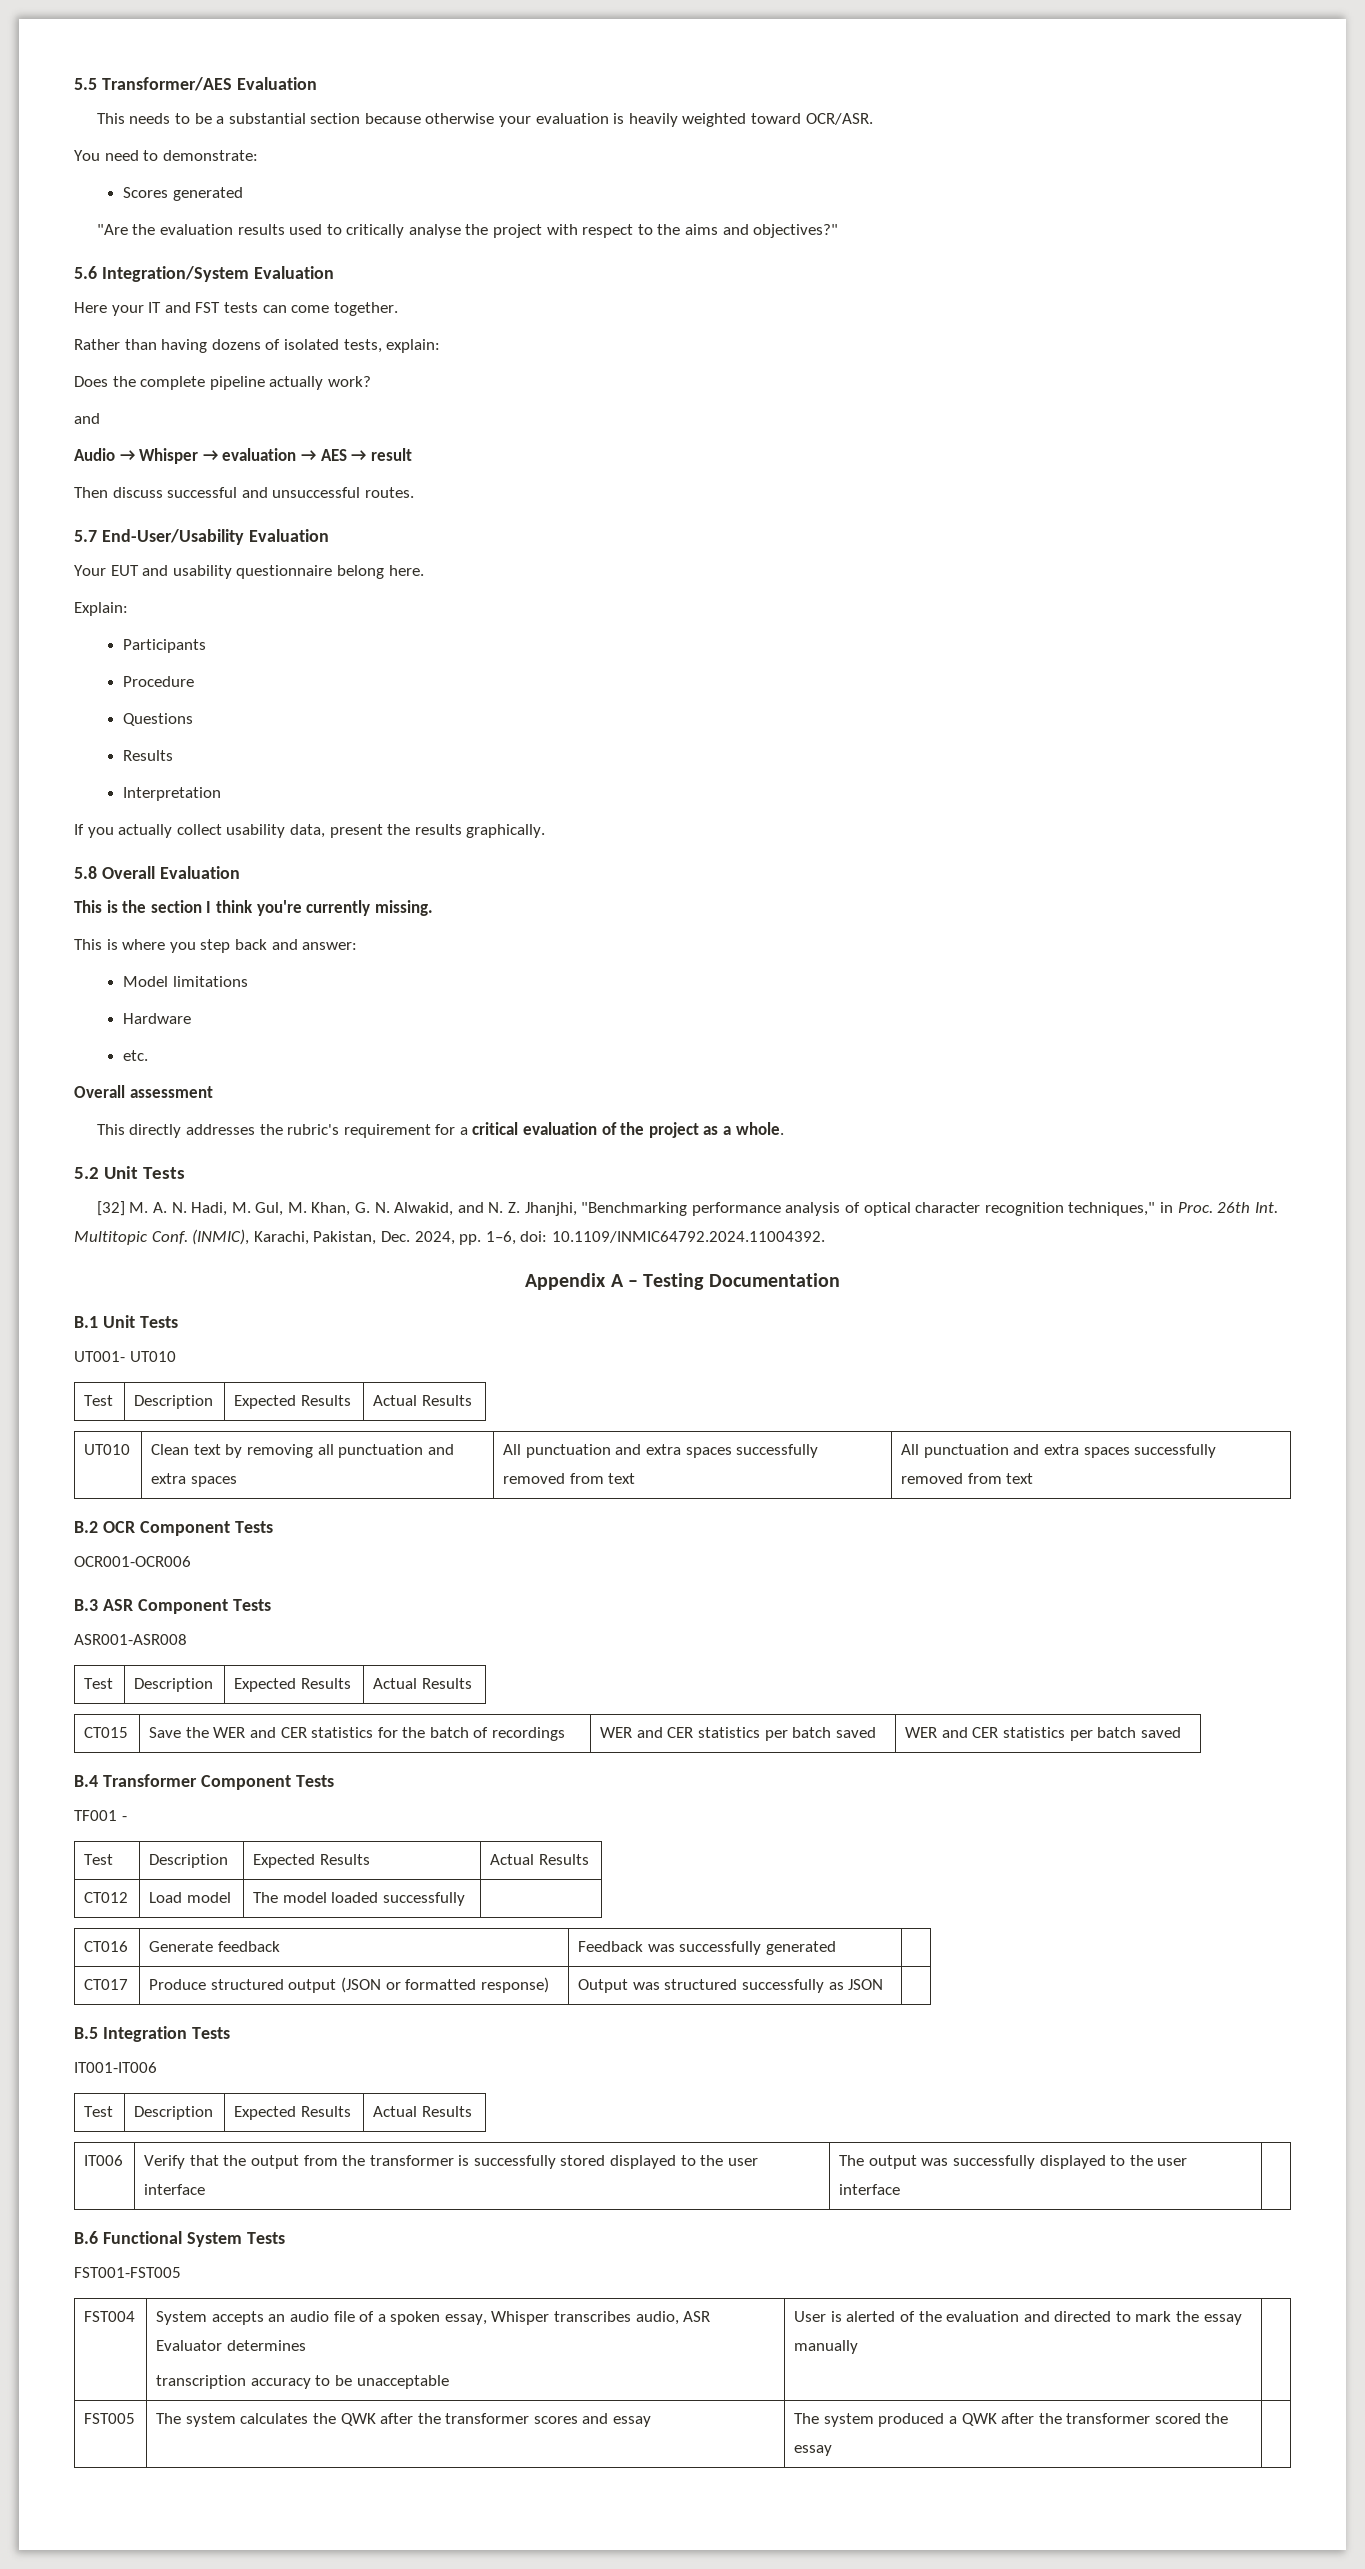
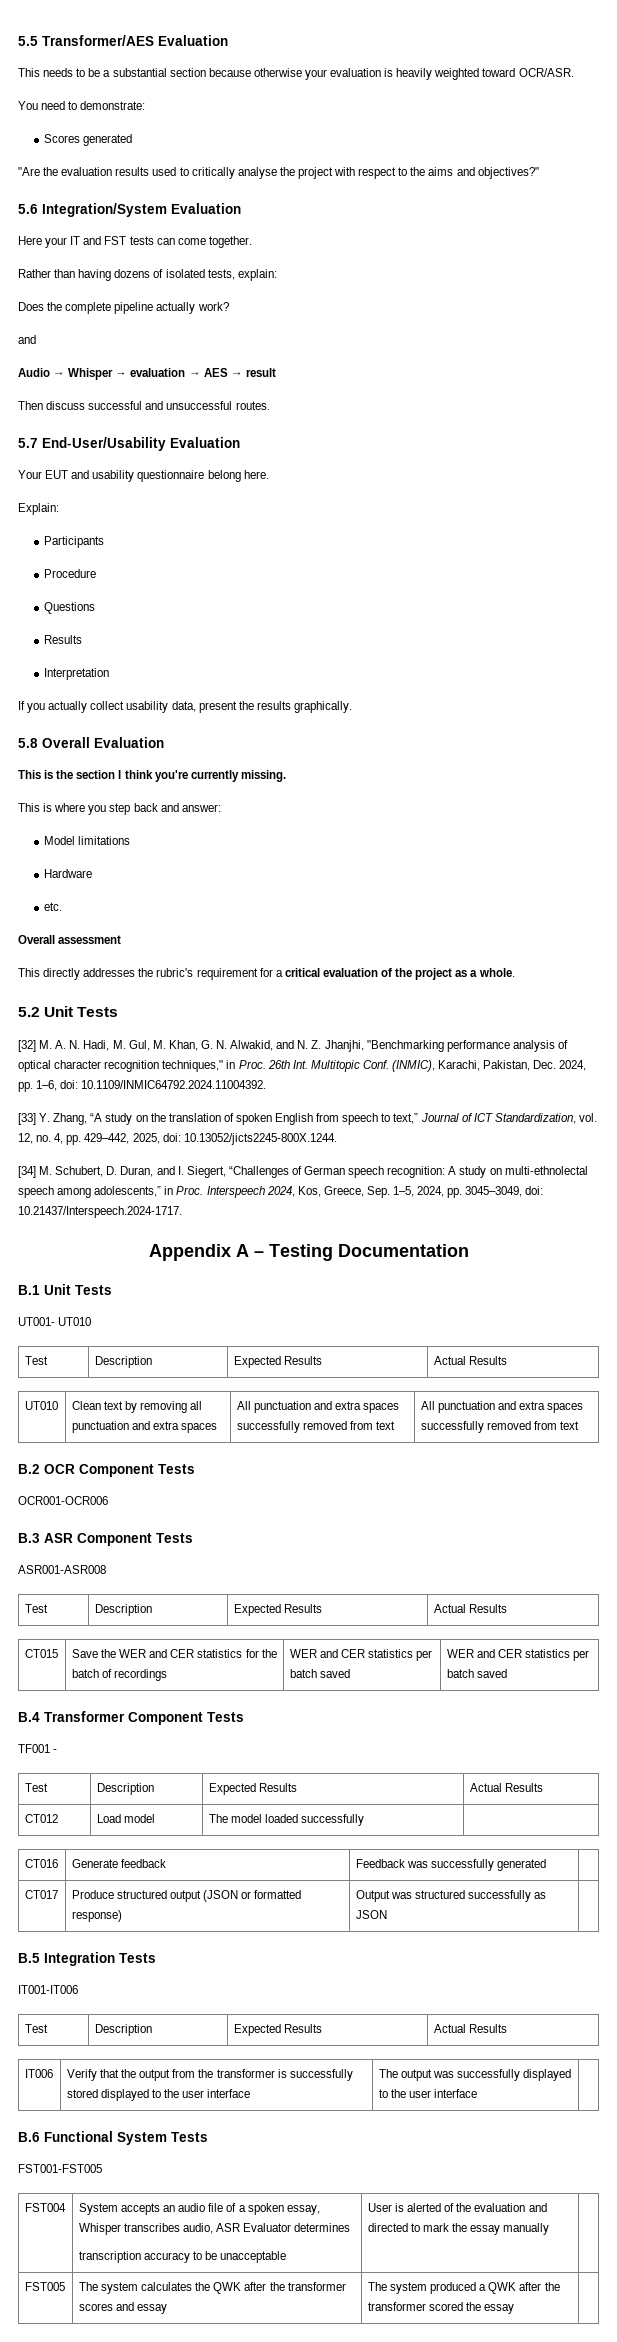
+ [33] Y. Zhang, “A study on the translation of spoken English from speech to text,” Journal of ICT Standardization, vol. 12, no. 4, pp. 429–442, 2025, doi: 10.13052/jicts2245-800X.1244.
+ [34] M. Schubert, D. Duran, and I. Siegert, “Challenges of German speech recognition: A study on multi-ethnolectal speech among adolescents,” in Proc. Interspeech 2024, Kos, Greece, Sep. 1–5, 2024, pp. 3045–3049, doi: 10.21437/Interspeech.2024-1717.

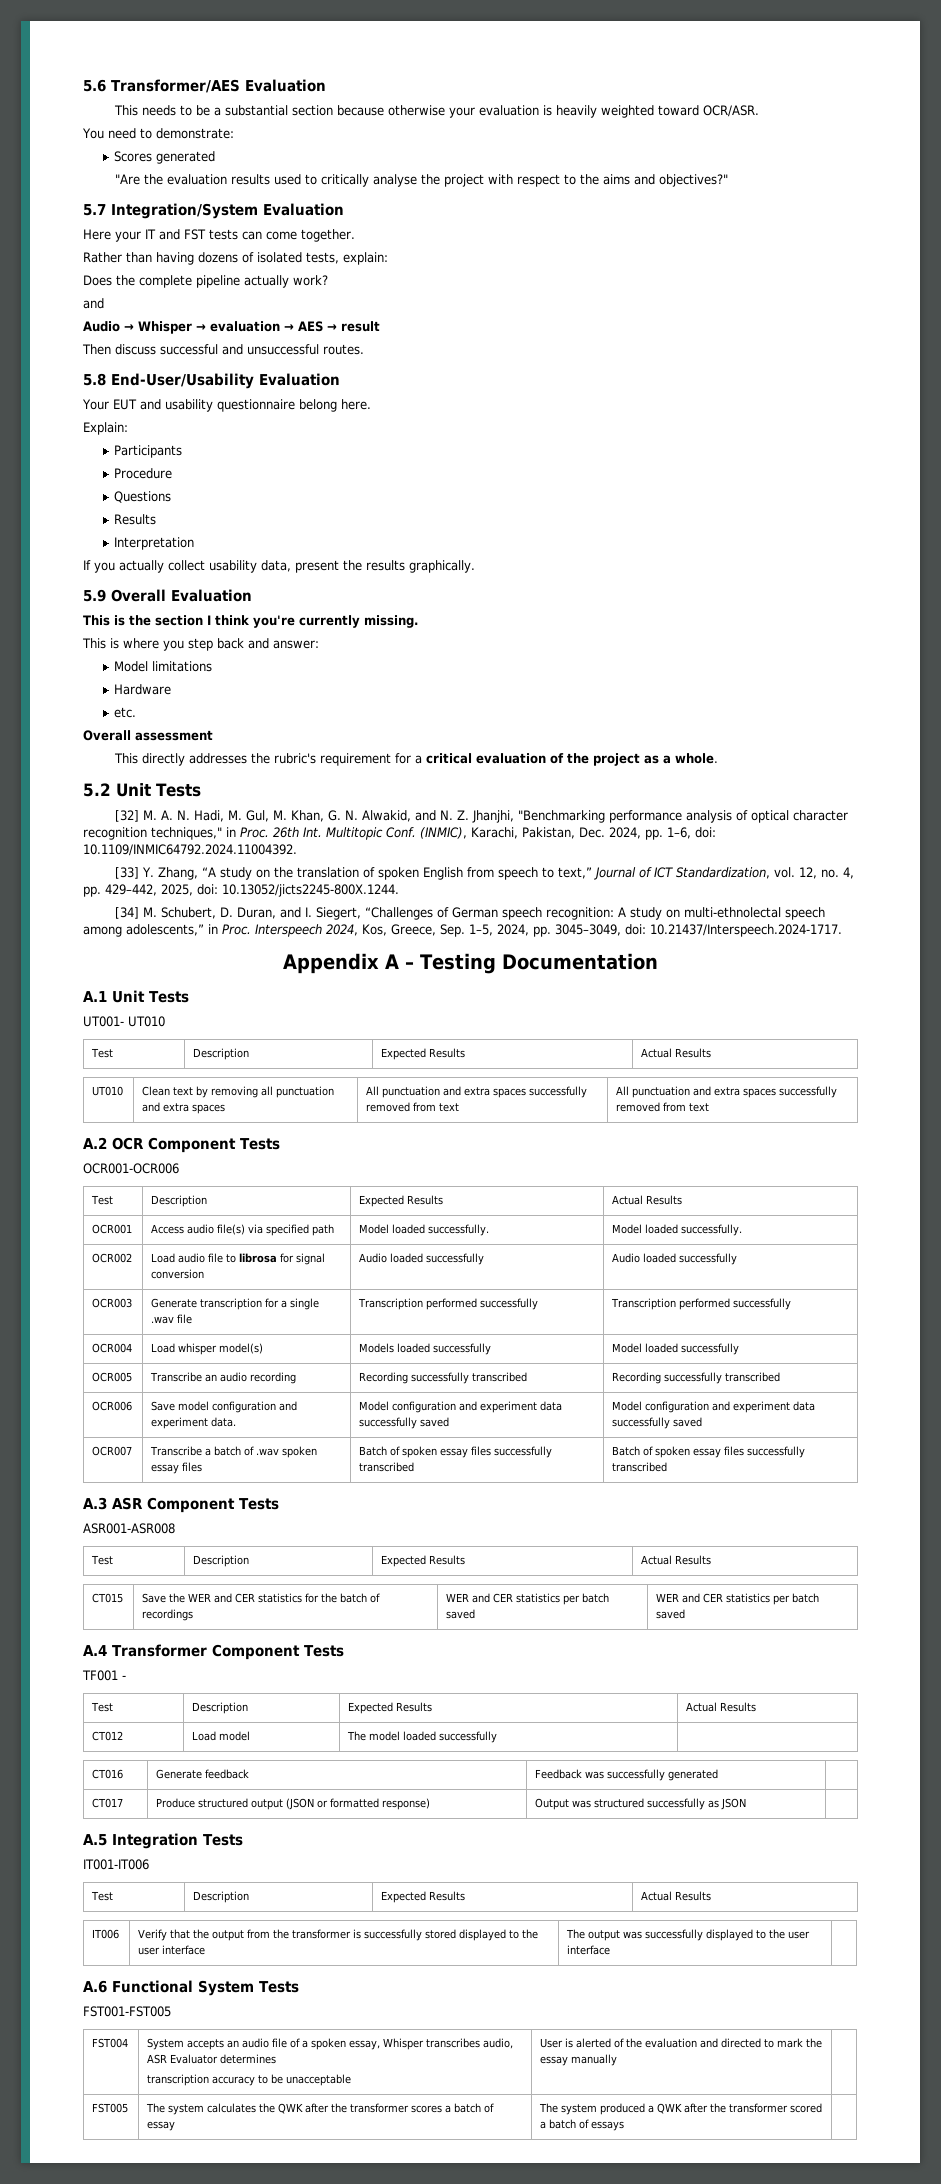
- 5.5 Transformer/AES Evaluation
+ 5.6 Transformer/AES Evaluation
- 5.6 Integration/System Evaluation
+ 5.7 Integration/System Evaluation
- 5.7 End-User/Usability Evaluation
+ 5.8 End-User/Usability Evaluation
- 5.8 Overall Evaluation
+ 5.9 Overall Evaluation
- B.1 Unit Tests
+ A.1 Unit Tests
- B.2 OCR Component Tests
+ A.2 OCR Component Tests
  OCR001-OCR006
- B.3 ASR Component Tests
+ Test | Description | Expected Results | Actual Results
+ OCR001 | Access audio file(s) via specified path | Model loaded successfully. | Model loaded successfully.
+ OCR002 | Load audio file to librosa for signal conversion | Audio loaded successfully | Audio loaded successfully
+ OCR003 | Generate transcription for a single .wav file | Transcription performed successfully | Transcription performed successfully
+ OCR004 | Load whisper model(s) | Models loaded successfully | Model loaded successfully
+ OCR005 | Transcribe an audio recording | Recording successfully transcribed | Recording successfully transcribed
+ OCR006 | Save model configuration and experiment data. | Model configuration and experiment data successfully saved | Model configuration and experiment data successfully saved
+ OCR007 | Transcribe a batch of .wav spoken essay files | Batch of spoken essay files successfully transcribed | Batch of spoken essay files successfully transcribed
+ A.3 ASR Component Tests
- B.4 Transformer Component Tests
+ A.4 Transformer Component Tests
- B.5 Integration Tests
+ A.5 Integration Tests
- B.6 Functional System Tests
+ A.6 Functional System Tests
- FST005 | The system calculates the QWK after the transformer scores and essay | The system produced a QWK after the transformer scored the essay |
+ FST005 | The system calculates the QWK after the transformer scores a batch of essay | The system produced a QWK after the transformer scored a batch of essays |

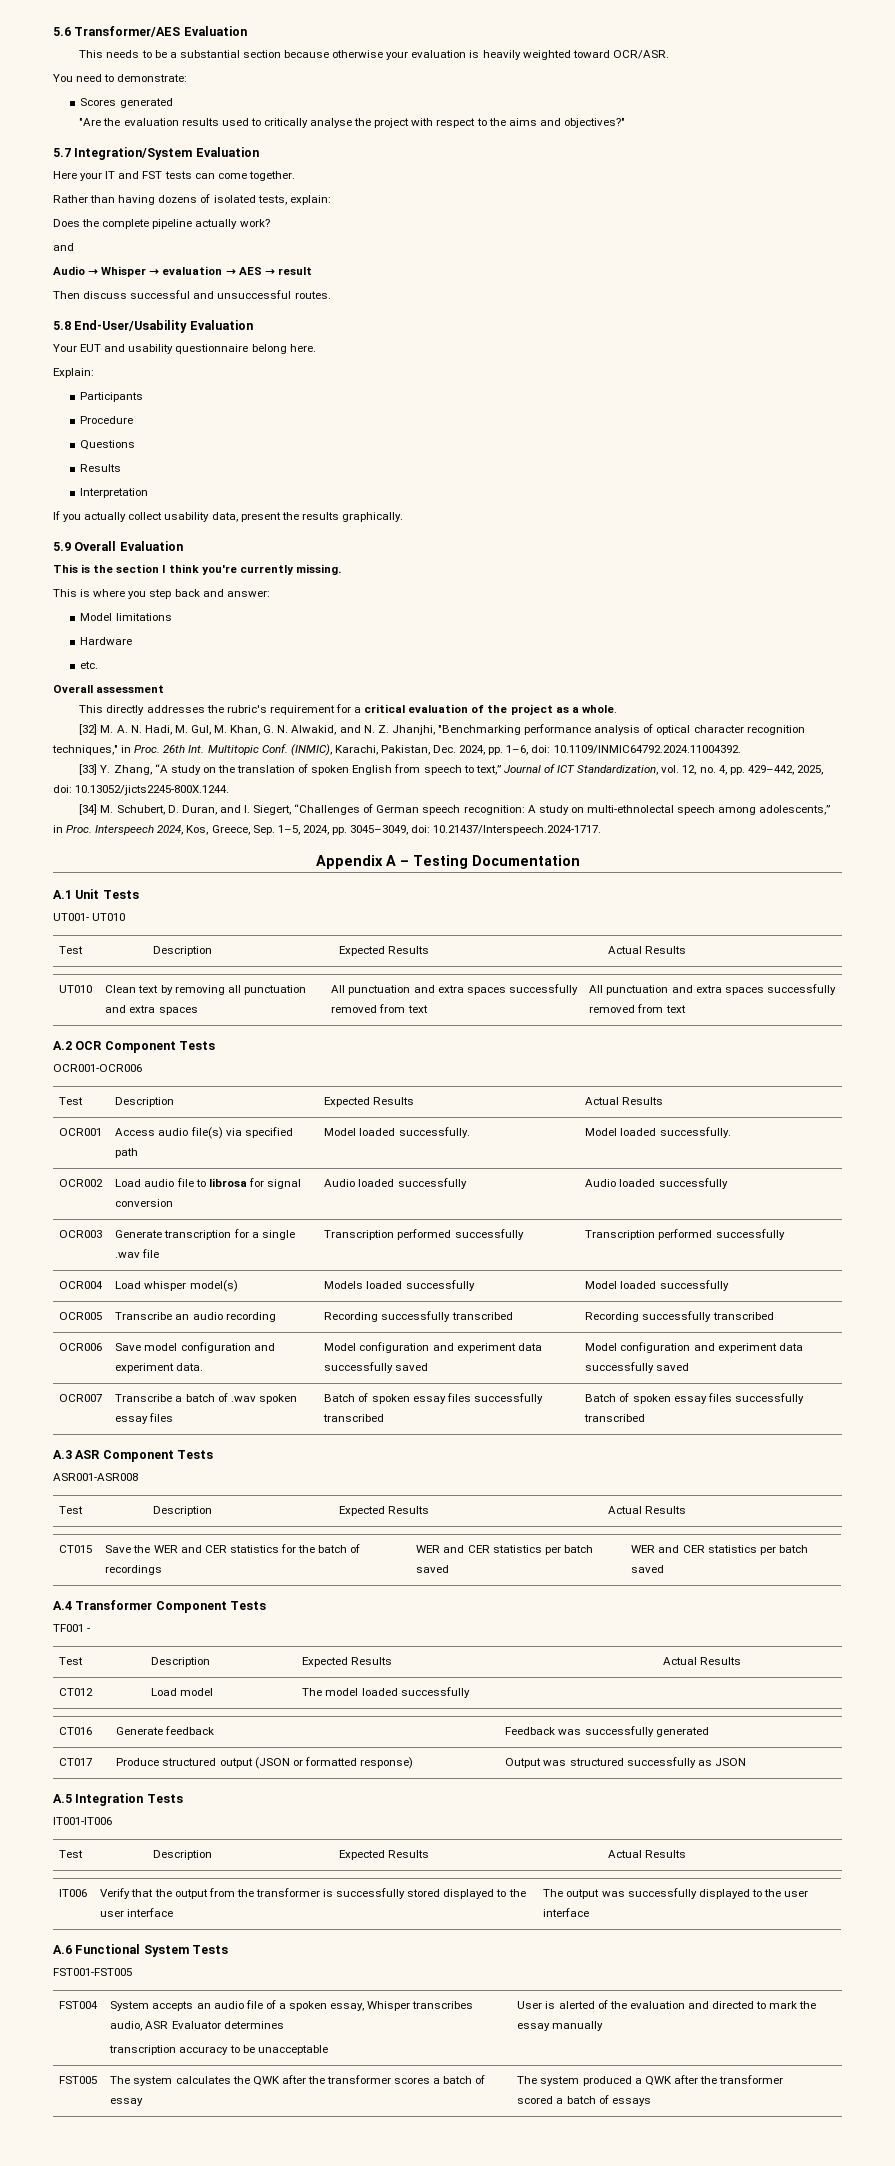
- 5.2 Unit Tests

